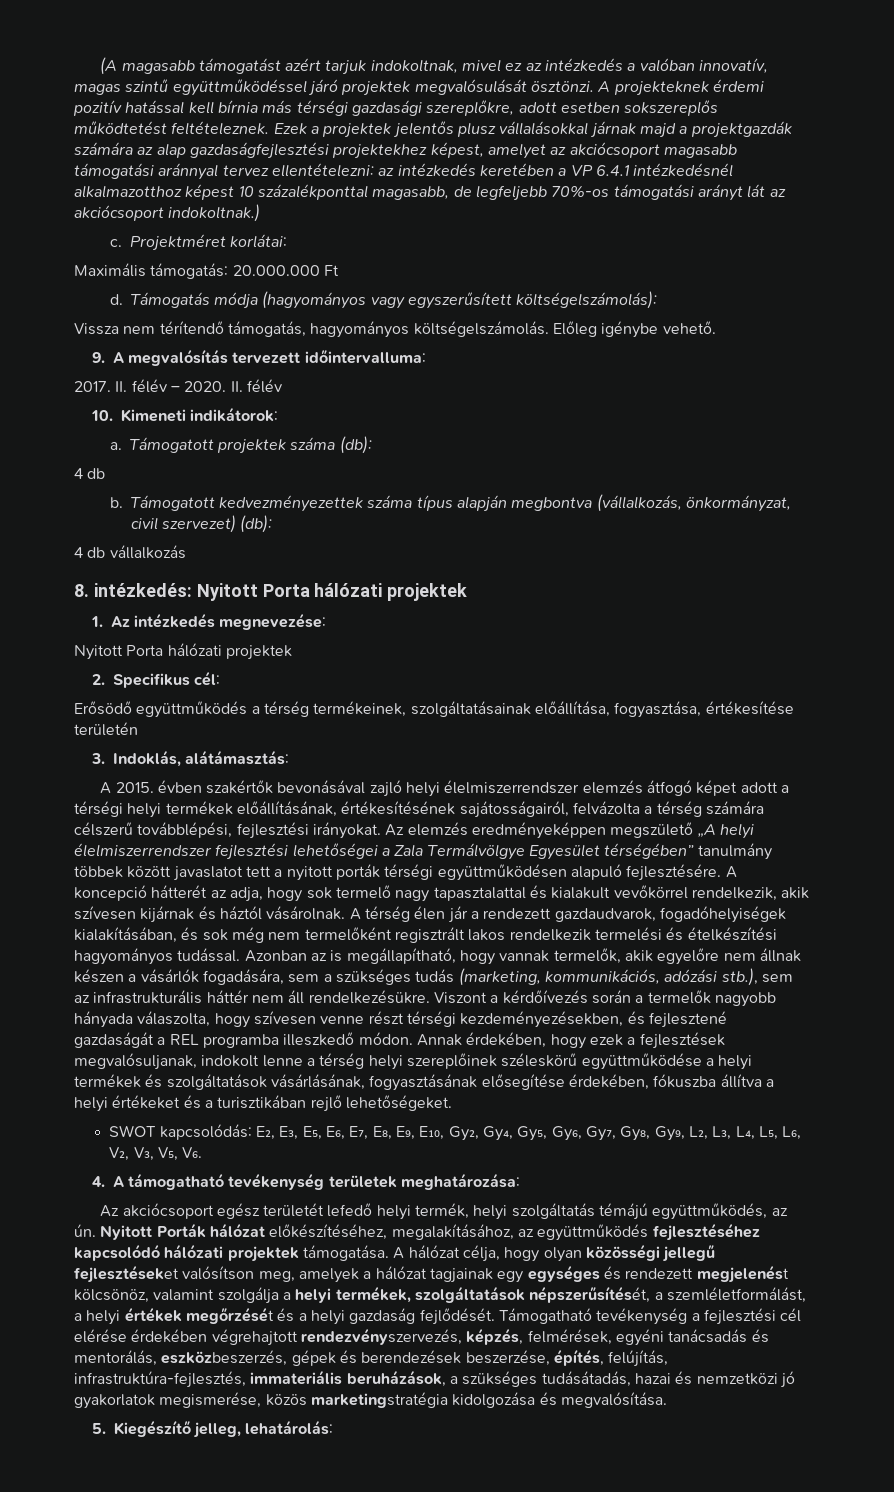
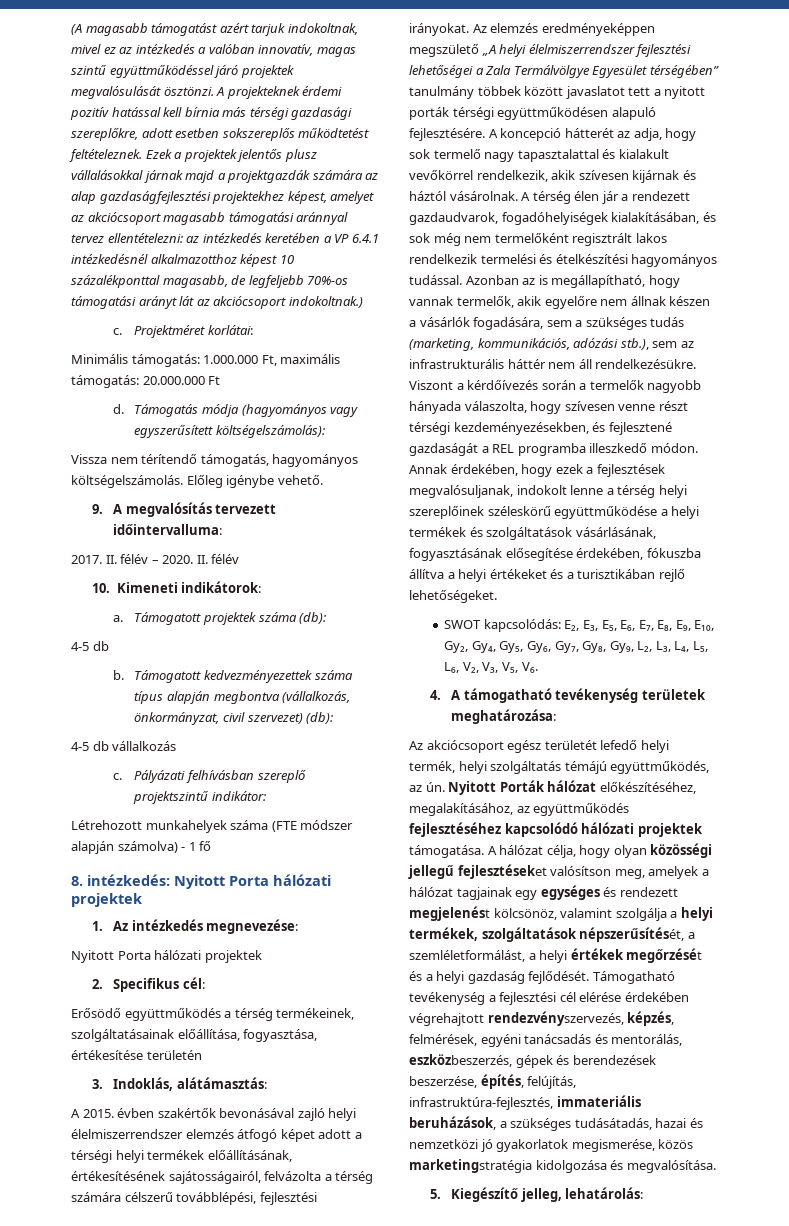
- Maximális támogatás: 20.000.000 Ft
+ Minimális támogatás: 1.000.000 Ft, maximális támogatás: 20.000.000 Ft
  Támogatott projektek száma (db):
- 4 db
+ 4-5 db
- 4 db vállalkozás
+ 4-5 db vállalkozás
+ c. Pályázati felhívásban szereplő projektszintű indikátor:
+ Létrehozott munkahelyek száma (FTE módszer alapján számolva) - 1 fő

